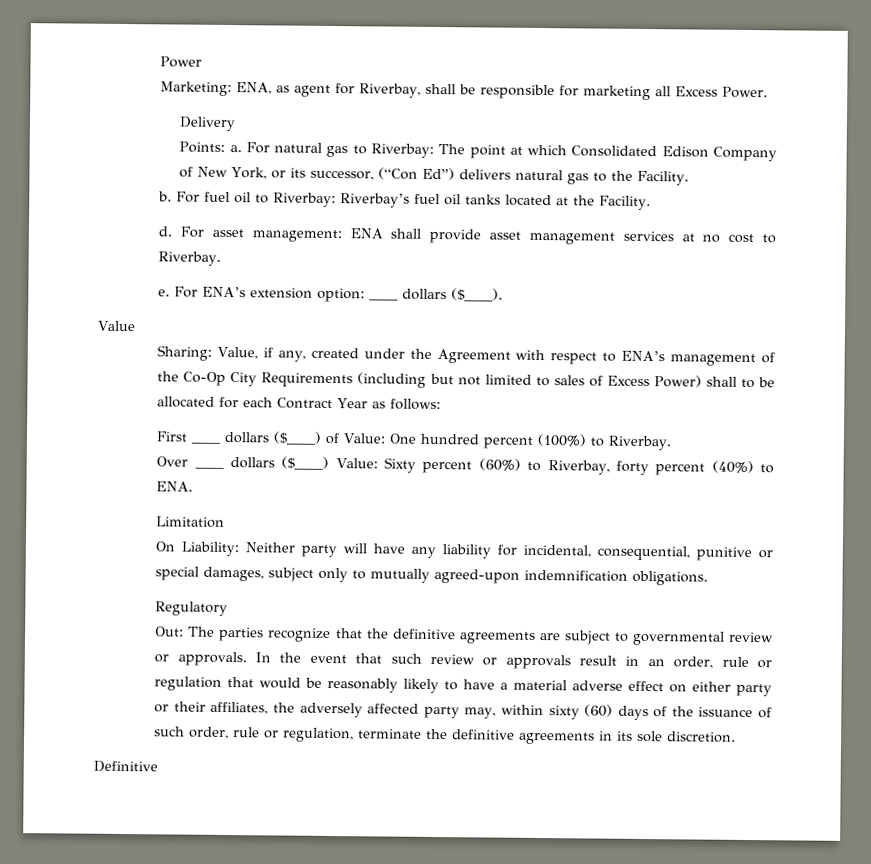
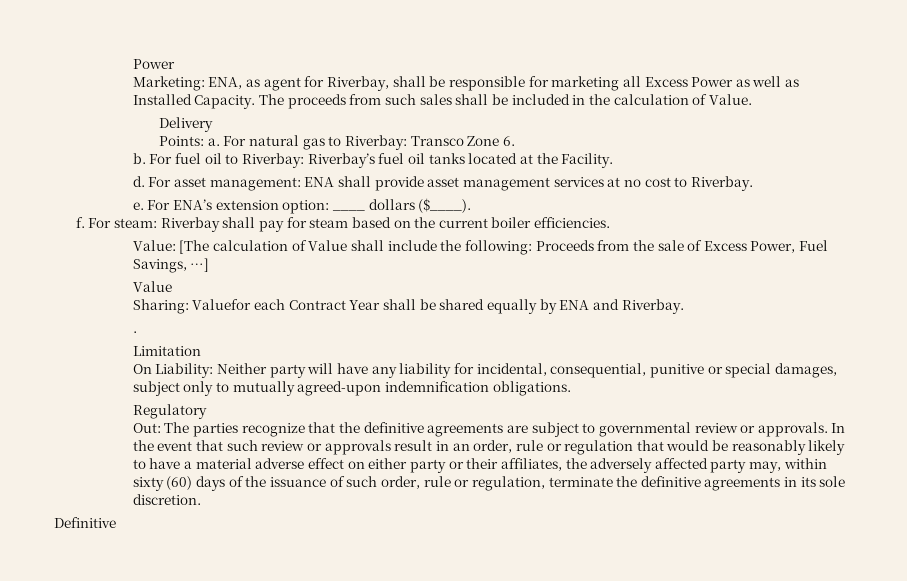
- Marketing: ENA, as agent for Riverbay, shall be responsible for marketing all Excess Power.
+ Marketing: ENA, as agent for Riverbay, shall be responsible for marketing all Excess Power as well as Installed Capacity. The proceeds from such sales shall be included in the calculation of Value.
- For natural gas to Riverbay: The point at which Consolidated Edison Company of New York, or its successor, (“Con Ed”) delivers natural gas to the Facility.
+ For natural gas to Riverbay: Transco Zone 6.
+ f. For steam: Riverbay shall pay for steam based on the current boiler efficiencies.
+ Value: [The calculation of Value shall include the following: Proceeds from the sale of Excess Power, Fuel Savings, …]
  Value
- Sharing: Value, if any, created under the Agreement with respect to ENA’s management of the Co-Op City Requirements (including but not limited to sales of Excess Power) shall to be allocated for each Contract Year as follows:
- First ____ dollars ($____) of Value: One hundred percent (100%) to Riverbay.
- Over ____ dollars ($____) Value: Sixty percent (60%) to Riverbay, forty percent (40%) to ENA.
+ Sharing: Valuefor each Contract Year shall be shared equally by ENA and Riverbay.
+ .

